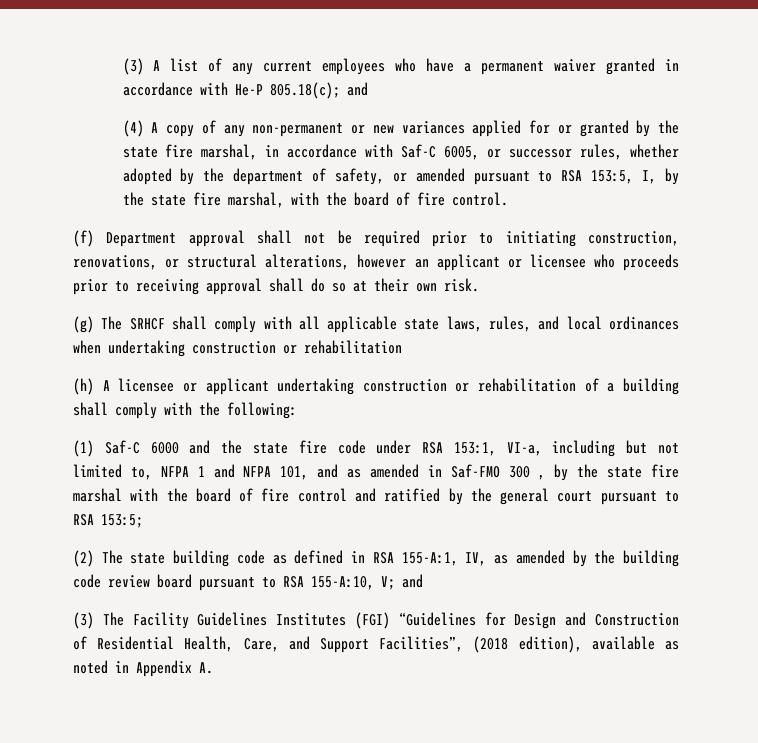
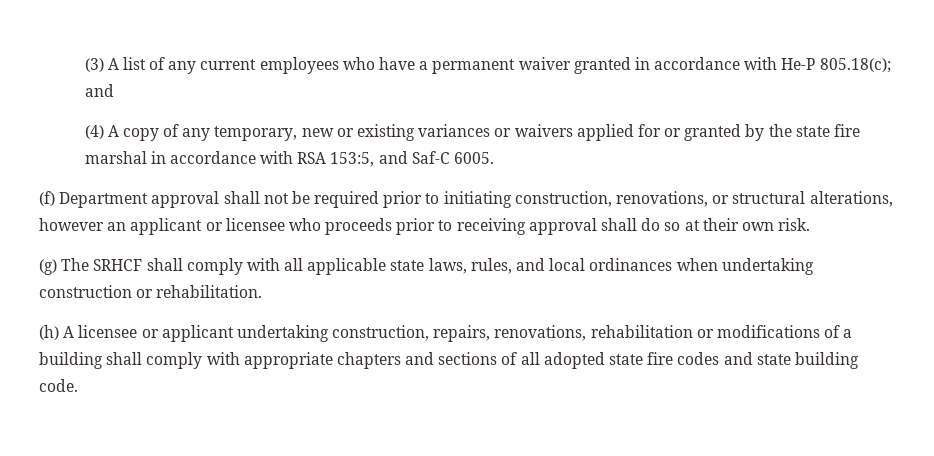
- (4) A copy of any non-permanent or new variances applied for or granted by the state fire marshal, in accordance with Saf-C 6005, or successor rules, whether adopted by the department of safety, or amended pursuant to RSA 153:5, I, by the state fire marshal, with the board of fire control.
+ (4) A copy of any temporary, new or existing variances or waivers applied for or granted by the state fire marshal in accordance with RSA 153:5, and Saf-C 6005.
- (g) The SRHCF shall comply with all applicable state laws, rules, and local ordinances when undertaking construction or rehabilitation
+ (g) The SRHCF shall comply with all applicable state laws, rules, and local ordinances when undertaking construction or rehabilitation.
- (h) A licensee or applicant undertaking construction or rehabilitation of a building shall comply with the following:
- (1) Saf-C 6000 and the state fire code under RSA 153:1, VI-a, including but not limited to, NFPA 1 and NFPA 101, and as amended in Saf-FMO 300 , by the state fire marshal with the board of fire control and ratified by the general court pursuant to RSA 153:5;
- (2) The state building code as defined in RSA 155-A:1, IV, as amended by the building code review board pursuant to RSA 155-A:10, V; and
- (3) The Facility Guidelines Institutes (FGI) “Guidelines for Design and Construction of Residential Health, Care, and Support Facilities”, (2018 edition), available as noted in Appendix A.
+ (h) A licensee or applicant undertaking construction, repairs, renovations, rehabilitation or modifications of a building shall comply with appropriate chapters and sections of all adopted state fire codes and state building code.

